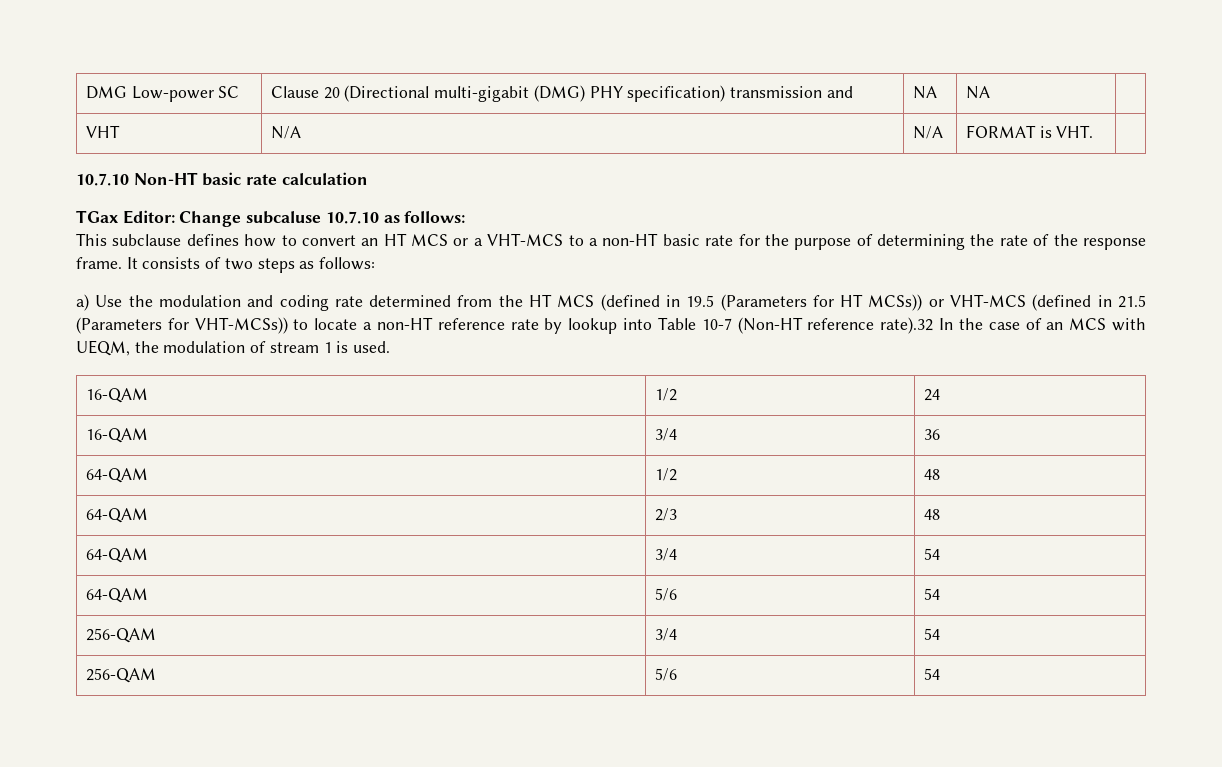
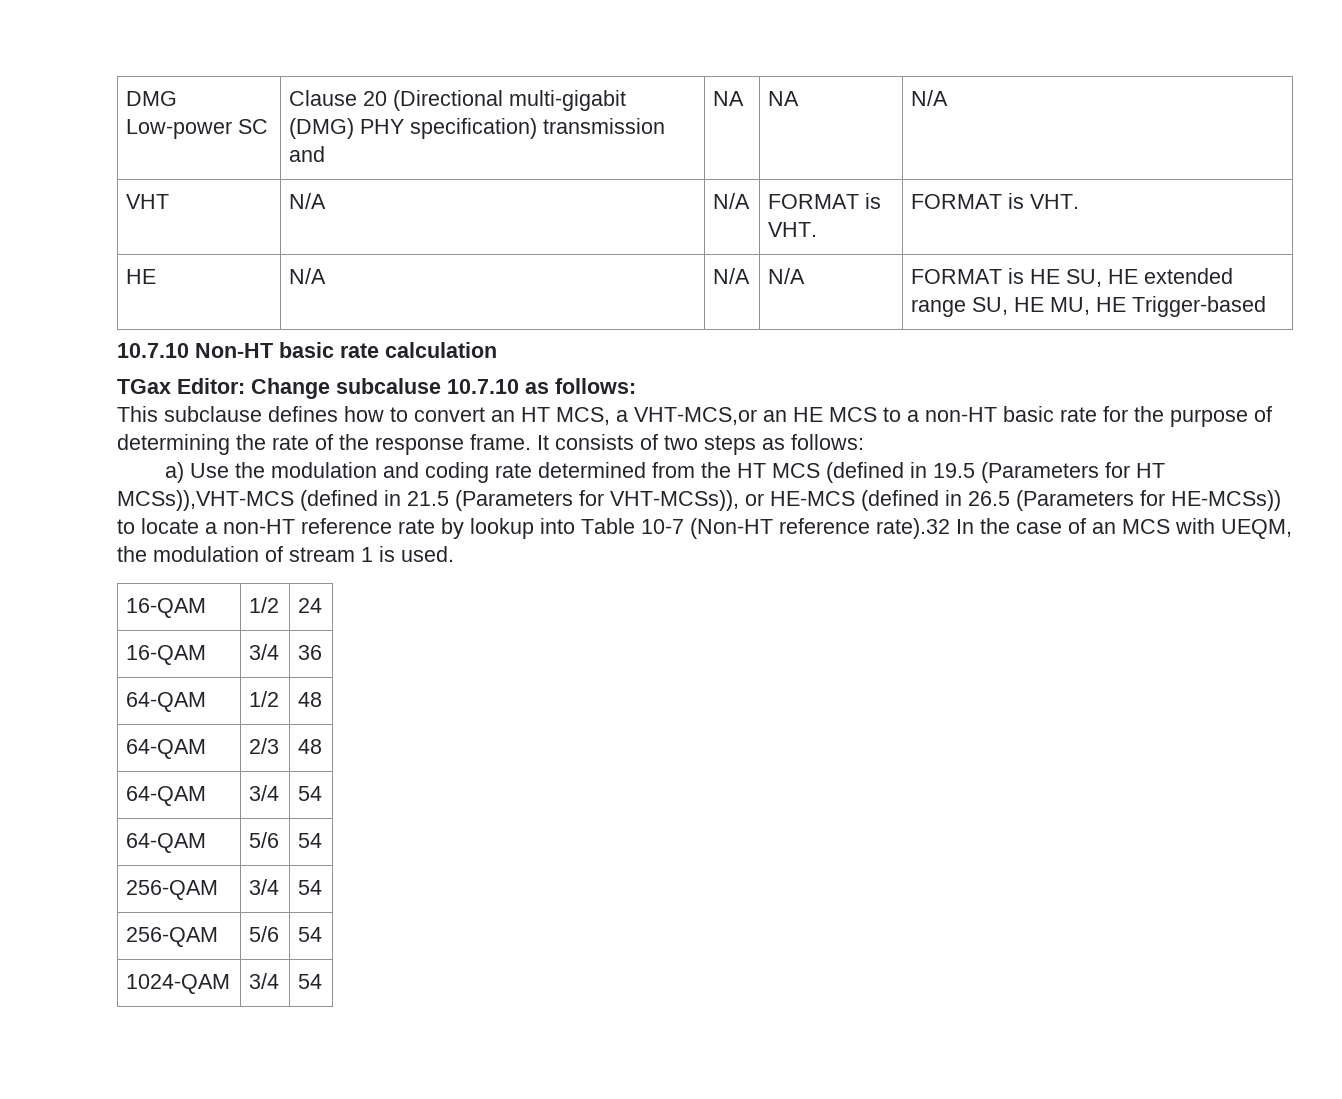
- DMG Low-power SC | Clause 20 (Directional multi-gigabit (DMG) PHY specification) transmission and | NA | NA |
+ DMG Low-power SC | Clause 20 (Directional multi-gigabit (DMG) PHY specification) transmission and | NA | NA | N/A
- VHT | N/A | N/A | FORMAT is VHT. |
+ VHT | N/A | N/A | FORMAT is VHT. | FORMAT is VHT.
+ HE | N/A | N/A | N/A | FORMAT is HE SU, HE extended range SU, HE MU, HE Trigger-based
- This subclause defines how to convert an HT MCS or a VHT-MCS to a non-HT basic rate for the purpose of determining the rate of the response frame.
+ This subclause defines how to convert an HT MCS, a VHT-MCS,or an HE MCS to a non-HT basic rate for the purpose of determining the rate of the response frame.
- a) Use the modulation and coding rate determined from the HT MCS (defined in 19.5 (Parameters for HT MCSs)) or VHT-MCS (defined in 21.5 (Parameters for VHT-MCSs)) to locate a non-HT reference rate by lookup into Table 10-7 (Non-HT reference rate).32 In the case of an MCS with UEQM, the modulation of stream 1 is used.
+ a) Use the modulation and coding rate determined from the HT MCS (defined in 19.5 (Parameters for HT MCSs)),VHT-MCS (defined in 21.5 (Parameters for VHT-MCSs)), or HE-MCS (defined in 26.5 (Parameters for HE-MCSs)) to locate a non-HT reference rate by lookup into Table 10-7 (Non-HT reference rate).32 In the case of an MCS with UEQM, the modulation of stream 1 is used.
+ 1024-QAM | 3/4 | 54

